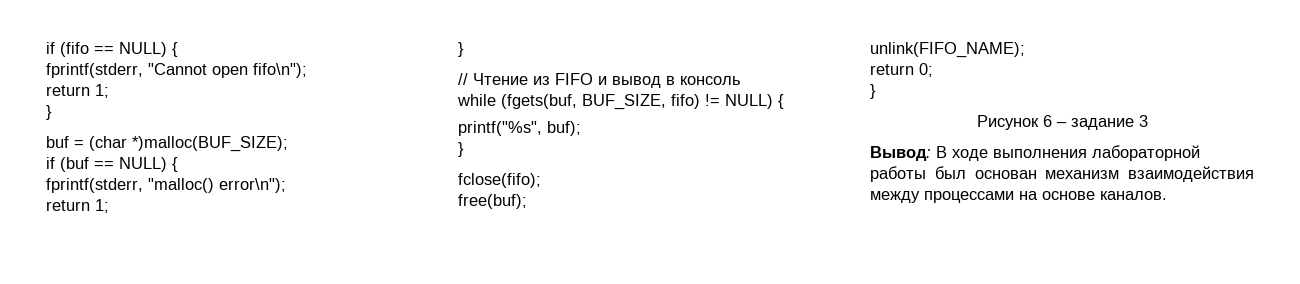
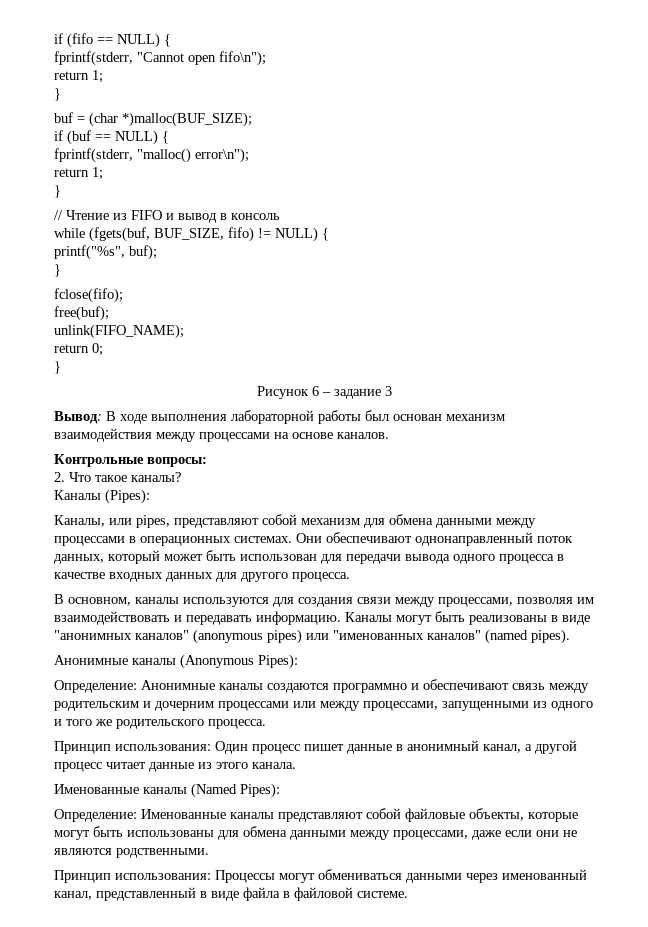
+ Контрольные вопросы:
+ 2. Что такое каналы?
+ Каналы (Pipes):
+ Каналы, или pipes, представляют собой механизм для обмена данными между процессами в операционных системах. Они обеспечивают однонаправленный поток данных, который может быть использован для передачи вывода одного процесса в качестве входных данных для другого процесса.
+ В основном, каналы используются для создания связи между процессами, позволяя им взаимодействовать и передавать информацию. Каналы могут быть реализованы в виде "анонимных каналов" (anonymous pipes) или "именованных каналов" (named pipes).
+ Анонимные каналы (Anonymous Pipes):
+ Определение: Анонимные каналы создаются программно и обеспечивают связь между родительским и дочерним процессами или между процессами, запущенными из одного и того же родительского процесса.
+ Принцип использования: Один процесс пишет данные в анонимный канал, а другой процесс читает данные из этого канала.
+ Именованные каналы (Named Pipes):
+ Определение: Именованные каналы представляют собой файловые объекты, которые могут быть использованы для обмена данными между процессами, даже если они не являются родственными.
+ Принцип использования: Процессы могут обмениваться данными через именованный канал, представленный в виде файла в файловой системе.

